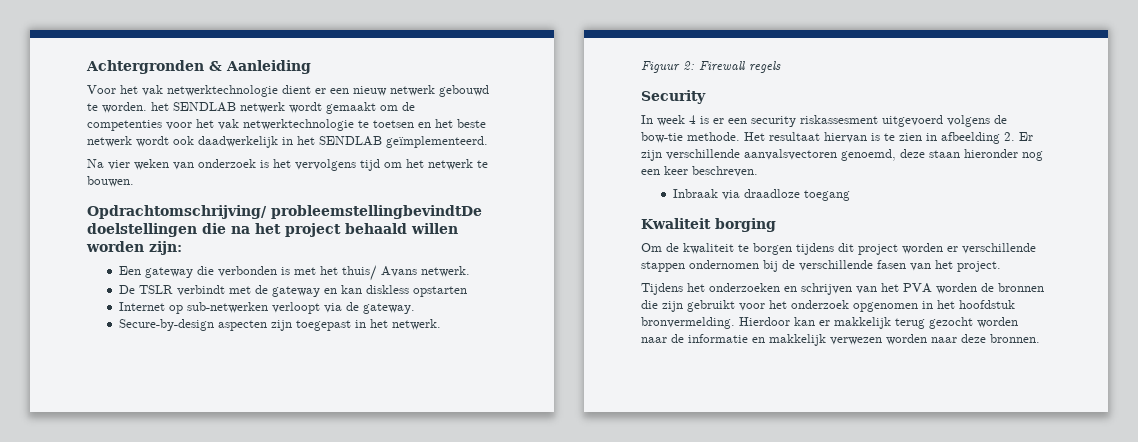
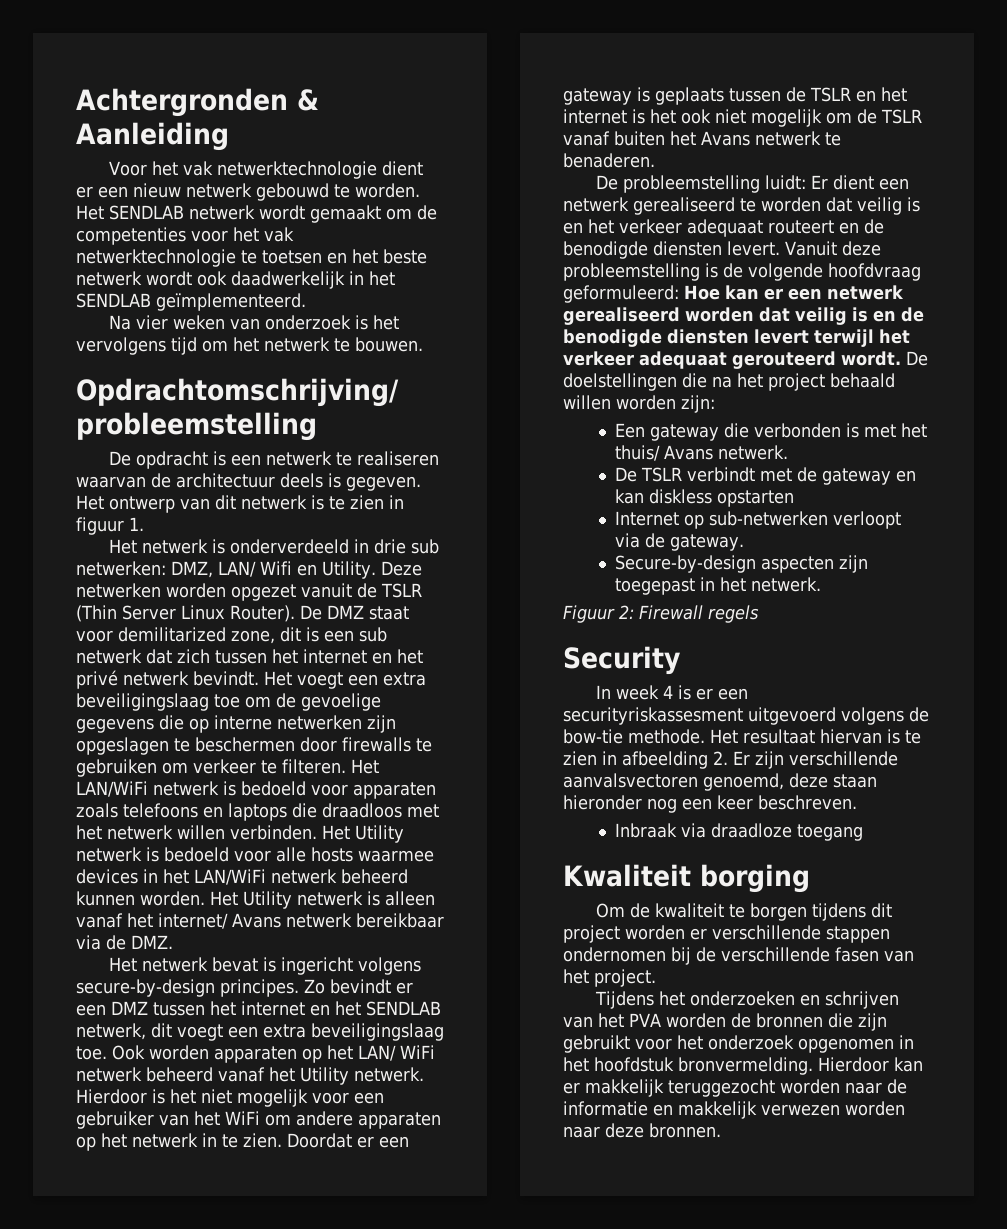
- Voor het vak netwerktechnologie dient er een nieuw netwerk gebouwd te worden. het SENDLAB netwerk wordt gemaakt om de competenties voor het vak netwerktechnologie te toetsen en het beste netwerk wordt ook daadwerkelijk in het SENDLAB geïmplementeerd.
+ Voor het vak netwerktechnologie dient er een nieuw netwerk gebouwd te worden. Het SENDLAB netwerk wordt gemaakt om de competenties voor het vak netwerktechnologie te toetsen en het beste netwerk wordt ook daadwerkelijk in het SENDLAB geïmplementeerd.
- Opdrachtomschrijving/ probleemstellingbevindtDe doelstellingen die na het project behaald willen worden zijn:
+ Opdrachtomschrijving/ probleemstelling
+ De opdracht is een netwerk te realiseren waarvan de architectuur deels is gegeven. Het ontwerp van dit netwerk is te zien in figuur 1.
+ Het netwerk is onderverdeeld in drie sub netwerken: DMZ, LAN/ Wifi en Utility. Deze netwerken worden opgezet vanuit de TSLR (Thin Server Linux Router). De DMZ staat voor demilitarized zone, dit is een sub netwerk dat zich tussen het internet en het privé netwerk bevindt. Het voegt een extra beveiligingslaag toe om de gevoelige gegevens die op interne netwerken zijn opgeslagen te beschermen door firewalls te gebruiken om verkeer te filteren. Het LAN/WiFi netwerk is bedoeld voor apparaten zoals telefoons en laptops die draadloos met het netwerk willen verbinden. Het Utility netwerk is bedoeld voor alle hosts waarmee devices in het LAN/WiFi netwerk beheerd kunnen worden. Het Utility netwerk is alleen vanaf het internet/ Avans netwerk bereikbaar via de DMZ.
+ Het netwerk bevat is ingericht volgens secure-by-design principes. Zo bevindt er een DMZ tussen het internet en het SENDLAB netwerk, dit voegt een extra beveiligingslaag toe. Ook worden apparaten op het LAN/ WiFi netwerk beheerd vanaf het Utility netwerk. Hierdoor is het niet mogelijk voor een gebruiker van het WiFi om andere apparaten op het netwerk in te zien. Doordat er een gateway is geplaats tussen de TSLR en het internet is het ook niet mogelijk om de TSLR vanaf buiten het Avans netwerk te benaderen.
+ De probleemstelling luidt: Er dient een netwerk gerealiseerd te worden dat veilig is en het verkeer adequaat routeert en de benodigde diensten levert. Vanuit deze probleemstelling is de volgende hoofdvraag geformuleerd: Hoe kan er een netwerk gerealiseerd worden dat veilig is en de benodigde diensten levert terwijl het verkeer adequaat gerouteerd wordt. De doelstellingen die na het project behaald willen worden zijn:
- In week 4 is er een security riskassesment uitgevoerd volgens de bow-tie methode.
+ In week 4 is er een securityriskassesment uitgevoerd volgens de bow-tie methode.
- Hierdoor kan er makkelijk terug gezocht worden naar de informatie en makkelijk verwezen worden naar deze bronnen.
+ Hierdoor kan er makkelijk teruggezocht worden naar de informatie en makkelijk verwezen worden naar deze bronnen.

